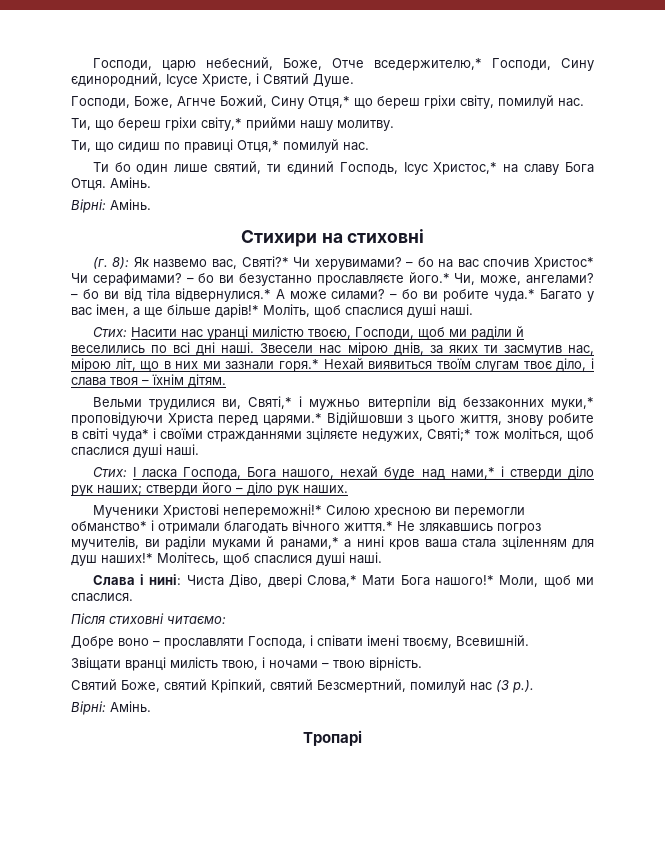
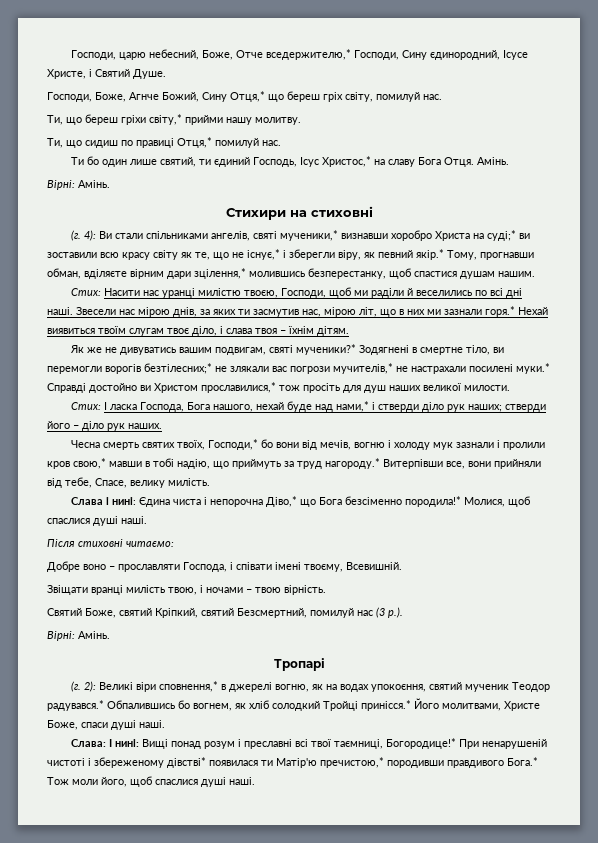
- Господи, Боже, Агнче Божий, Сину Отця,* що береш гріхи світу, помилуй нас.
+ Господи, Боже, Агнче Божий, Сину Отця,* що береш гріх світу, помилуй нас.
- (г. 8): Як назвемо вас, Святі?* Чи херувимами? – бо на вас спочив Христос* Чи серафимами? – бо ви безустанно прославляєте його.* Чи, може, ангелами? – бо ви від тіла відвернулися.* А може силами? – бо ви робите чуда.* Багато у вас імен, а ще більше дарів!* Моліть, щоб спаслися душі наші.
+ (г. 4): Ви стали спільниками ангелів, святі мученики,* визнавши хоробро Христа на суді;* ви зоставили всю красу світу як те, що не існує,* і зберегли віру, як певний якір.* Тому, прогнавши обман, вділяєте вірним дари зцілення,* молившись безперестанку, щоб спастися душам нашим.
- Вельми трудилися ви, Святі,* і мужньо витерпіли від беззаконних муки,* проповідуючи Христа перед царями.* Відійшовши з цього життя, знову робите в світі чуда* і своїми стражданнями зціляєте недужих, Святі;* тож моліться, щоб спаслися душі наші.
+ Як же не дивуватись вашим подвигам, святі мученики?* Зодягнені в смертне тіло, ви перемогли ворогів безтілесних;* не злякали вас погрози мучителів,* не настрахали посилені муки.* Справді достойно ви Христом прославилися,* тож просіть для душ наших великої милости.
- Мученики Христові непереможні!* Силою хресною ви перемогли обманство* і отримали благодать вічного життя.* Не злякавшись погроз мучителів, ви раділи муками й ранами,* а нині кров ваша стала зціленням для душ наших!* Молітесь, щоб спаслися душі наші.
- Слава і нині: Чиста Діво, двері Слова,* Мати Бога нашого!* Моли, щоб ми спаслися.
+ Чесна смерть святих твоїх, Господи,* бо вони від мечів, вогню і холоду мук зазнали і пролили кров свою,* мавши в тобі надію, що приймуть за труд нагороду.* Витерпівши все, вони прийняли від тебе, Спасе, велику милість.
+ Слава і нині: Єдина чиста і непорочна Діво,* що Бога безсіменно породила!* Молися, щоб спаслися душі наші.
+ (г. 2): Великі віри сповнення,* в джерелі вогню, як на водах упокоєння, святий мученик Теодор радувався.* Обпалившись бо вогнем, як хліб солодкий Тройці принісся.* Його молитвами, Христе Боже, спаси душі наші.
+ Слава: І нині: Вищі понад розум і преславні всі твої таємниці, Богородице!* При ненарушеній чистоті і збереженому дівстві* появилася ти Матір'ю пречистою,* породивши правдивого Бога.* Тож моли його, щоб спаслися душі наші.

